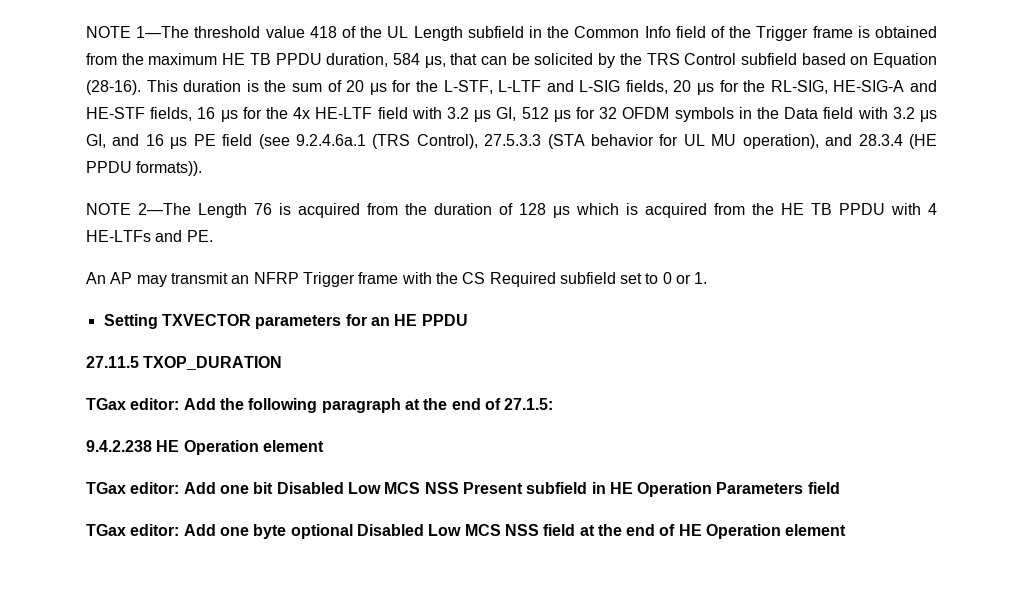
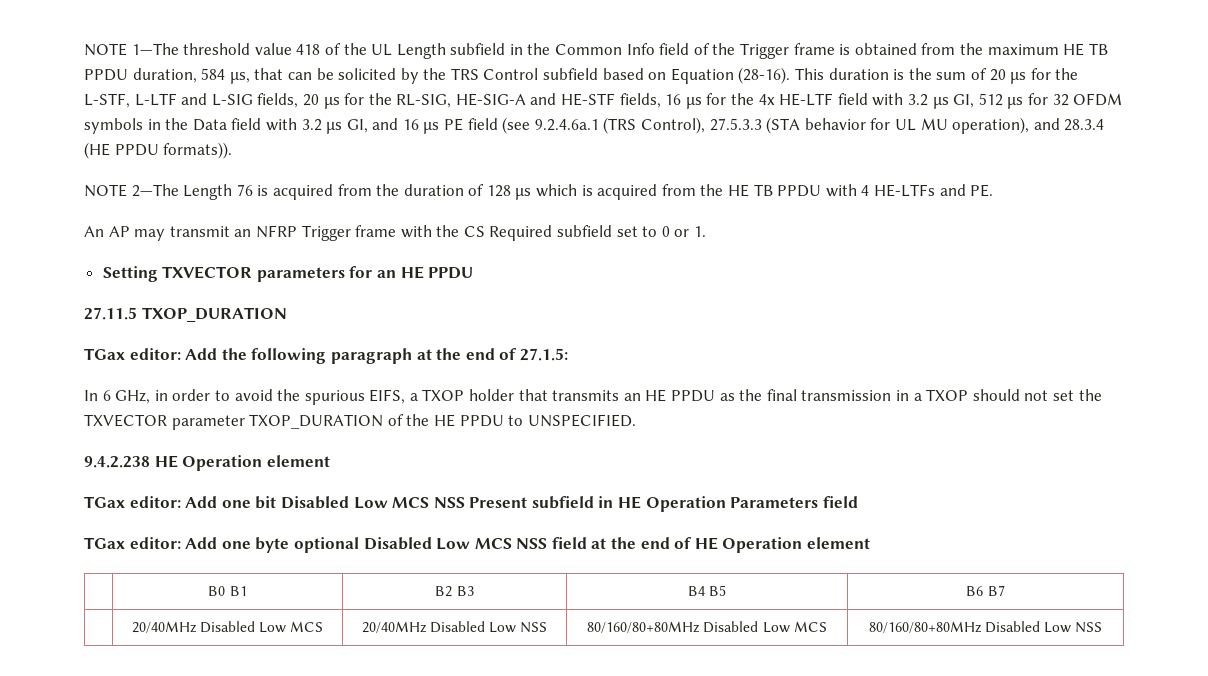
+ In 6 GHz, in order to avoid the spurious EIFS, a TXOP holder that transmits an HE PPDU as the final transmission in a TXOP should not set the TXVECTOR parameter TXOP_DURATION of the HE PPDU to UNSPECIFIED.
+ | B0 B1 | B2 B3 | B4 B5 | B6 B7
+ | 20/40MHz Disabled Low MCS | 20/40MHz Disabled Low NSS | 80/160/80+80MHz Disabled Low MCS | 80/160/80+80MHz Disabled Low NSS

